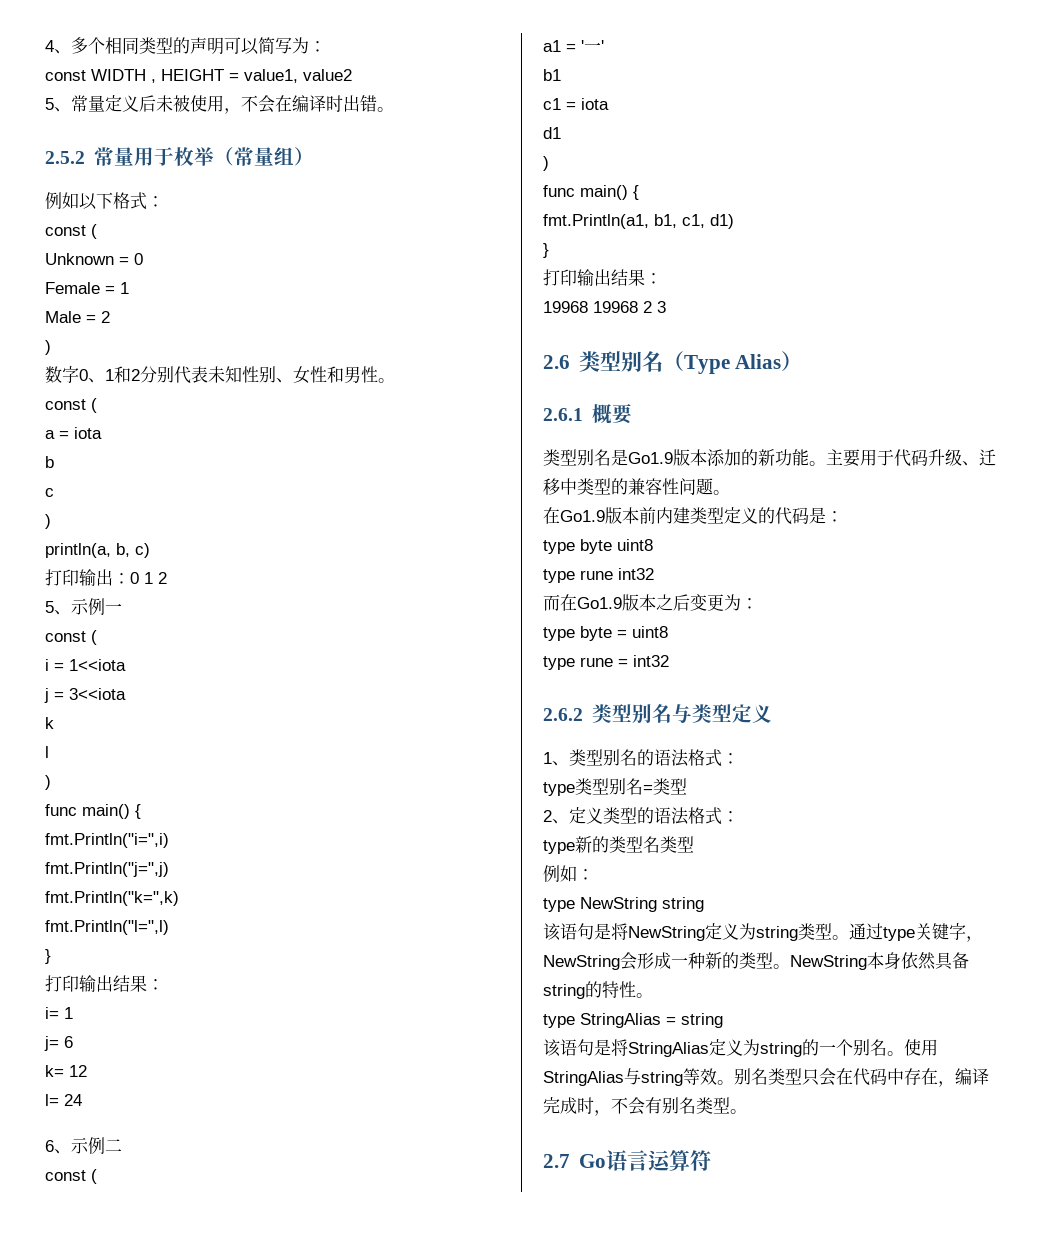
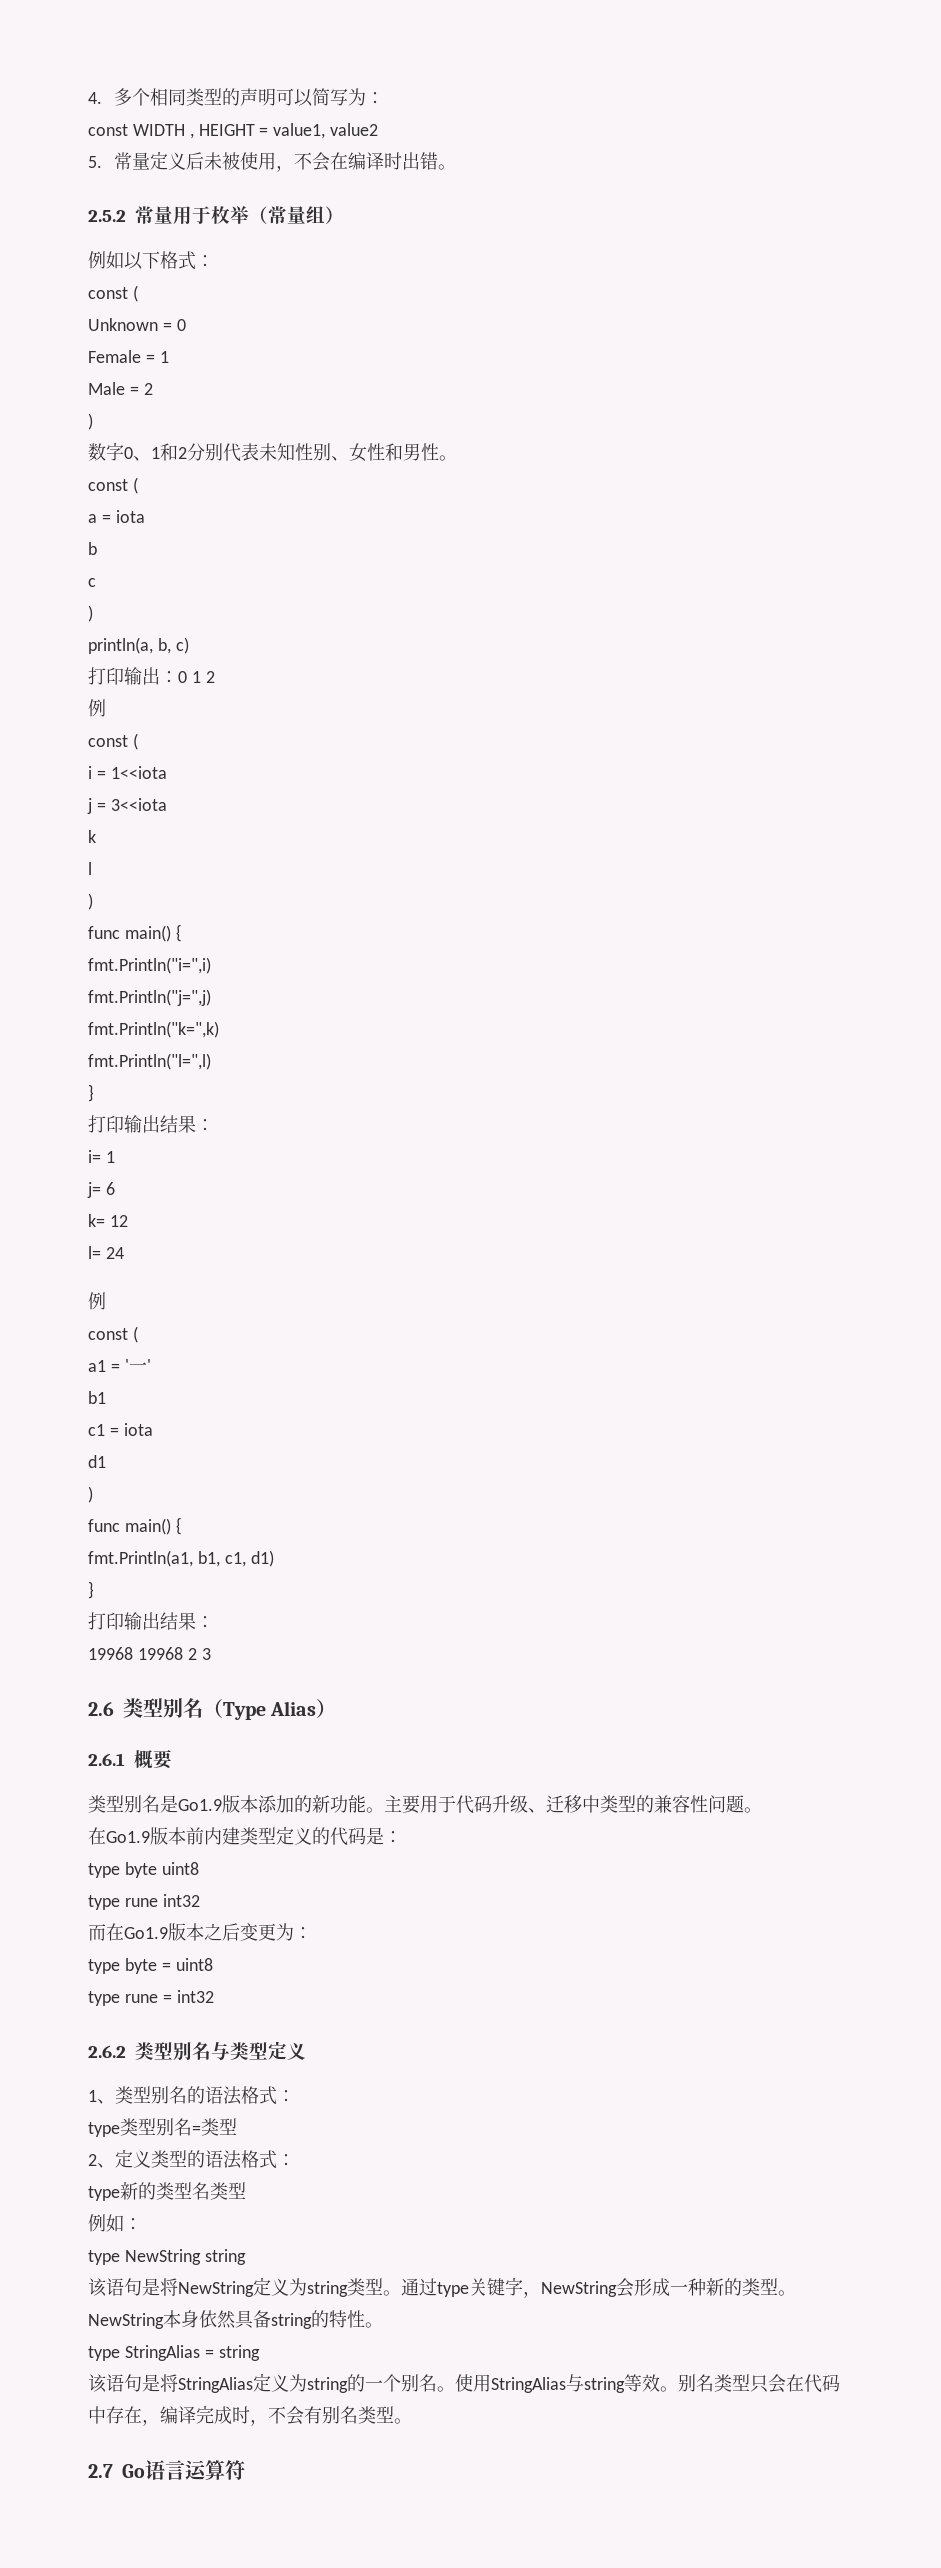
- 4、多个相同类型的声明可以简写为：
+ 4.多个相同类型的声明可以简写为：
- 5、常量定义后未被使用，不会在编译时出错。
+ 5.常量定义后未被使用，不会在编译时出错。
  打印输出：0 1 2
- 5、示例一
+ 例
  l= 24
- 6、示例二
+ 例

